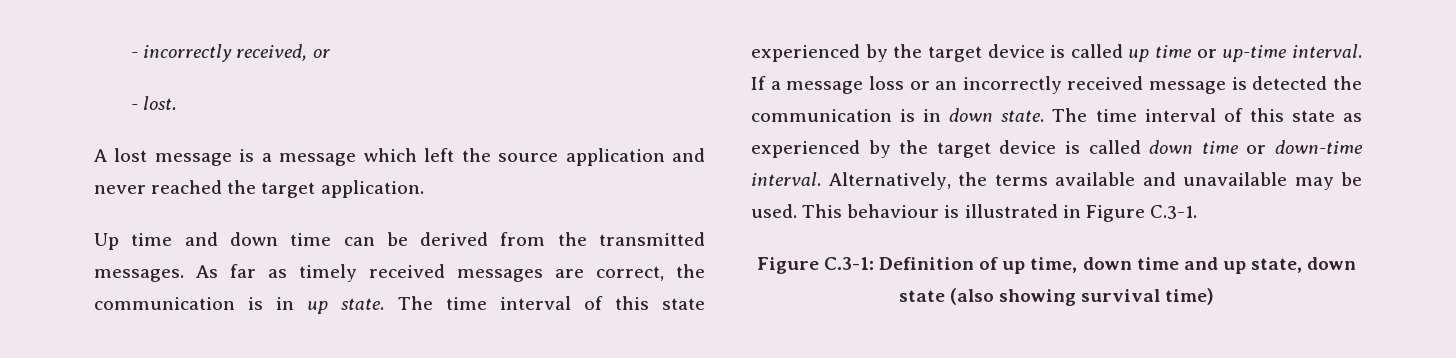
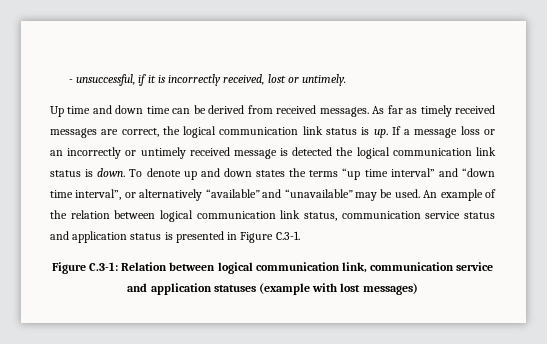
- - incorrectly received, or
- - lost.
- A lost message is a message which left the source application and never reached the target application.
+ - unsuccessful, if it is incorrectly received, lost or untimely.
- Up time and down time can be derived from the transmitted messages.
+ Up time and down time can be derived from received messages.
- As far as timely received messages are correct, the communication is in up state. The time interval of this state experienced by the target device is called up time or up-time interval.
+ As far as timely received messages are correct, the logical communication link status is up.
- If a message loss or an incorrectly received message is detected the communication is in down state. The time interval of this state as experienced by the target device is called down time or down-time interval. Alternatively, the terms available and unavailable may be used. This behaviour is illustrated in Figure C.3-1.
+ If a message loss or an incorrectly or untimely received message is detected the logical communication link status is down. To denote up and down states the terms “up time interval” and “down time interval”, or alternatively “available” and “unavailable” may be used. An example of the relation between logical communication link status, communication service status and application status is presented in Figure C.3-1.
- Figure C.3-1: Definition of up time, down time and up state, down state (also showing survival time)
+ Figure C.3-1: Relation between logical communication link, communication service and application statuses (example with lost messages)

